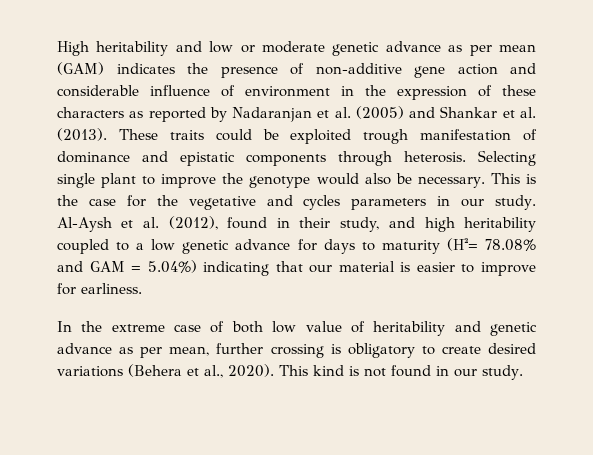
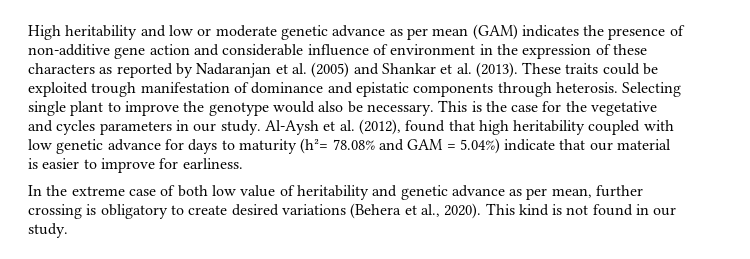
- Al-Aysh et al. (2012), found in their study, and high heritability coupled to a low genetic advance for days to maturity (H²= 78.08% and GAM = 5.04%) indicating that our material is easier to improve for earliness.
+ Al-Aysh et al. (2012), found that high heritability coupled with low genetic advance for days to maturity (h²= 78.08% and GAM = 5.04%) indicate that our material is easier to improve for earliness.

